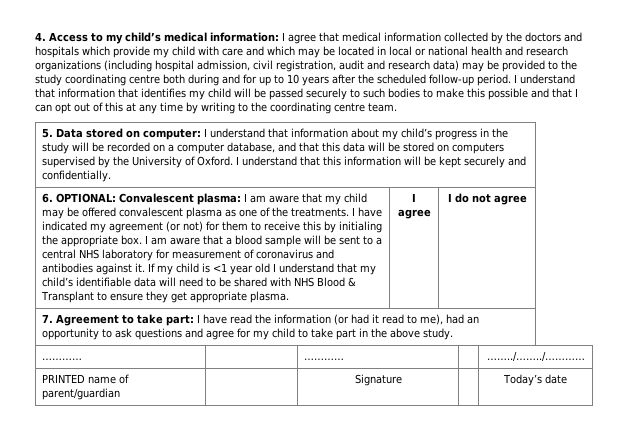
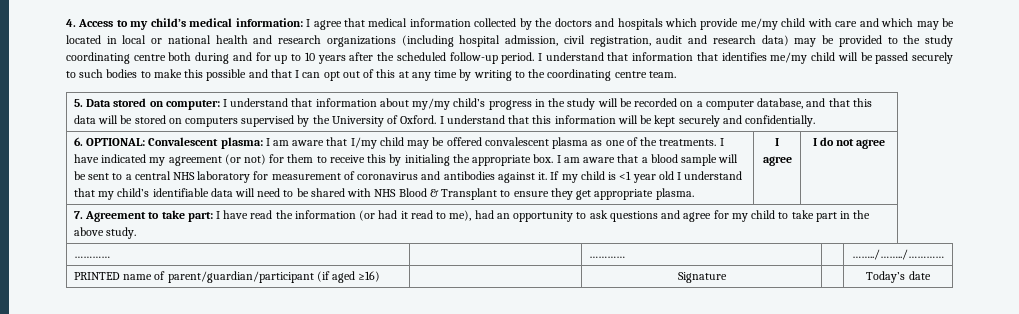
- I agree that medical information collected by the doctors and hospitals which provide my child with care and which may be located in local or national health and research organizations (including hospital admission, civil registration, audit and research data) may be provided to the study coordinating centre both during and for up to 10 years after the scheduled follow-up period.
+ I agree that medical information collected by the doctors and hospitals which provide me/my child with care and which may be located in local or national health and research organizations (including hospital admission, civil registration, audit and research data) may be provided to the study coordinating centre both during and for up to 10 years after the scheduled follow-up period.
- I understand that information that identifies my child will be passed securely to such bodies to make this possible and that I can opt out of this at any time by writing to the coordinating centre team.
+ I understand that information that identifies me/my child will be passed securely to such bodies to make this possible and that I can opt out of this at any time by writing to the coordinating centre team.
- 5. Data stored on computer: I understand that information about my child’s progress in the study will be recorded on a computer database, and that this data will be stored on computers supervised by the University of Oxford.
+ 5. Data stored on computer: I understand that information about my/my child’s progress in the study will be recorded on a computer database, and that this data will be stored on computers supervised by the University of Oxford.
- 6. OPTIONAL: Convalescent plasma: I am aware that my child may be offered convalescent plasma as one of the treatments.
+ 6. OPTIONAL: Convalescent plasma: I am aware that I/my child may be offered convalescent plasma as one of the treatments.
- PRINTED name of parent/guardian | | Signature | | Today’s date
+ PRINTED name of parent/guardian/participant (if aged ≥16) | | Signature | | Today’s date

